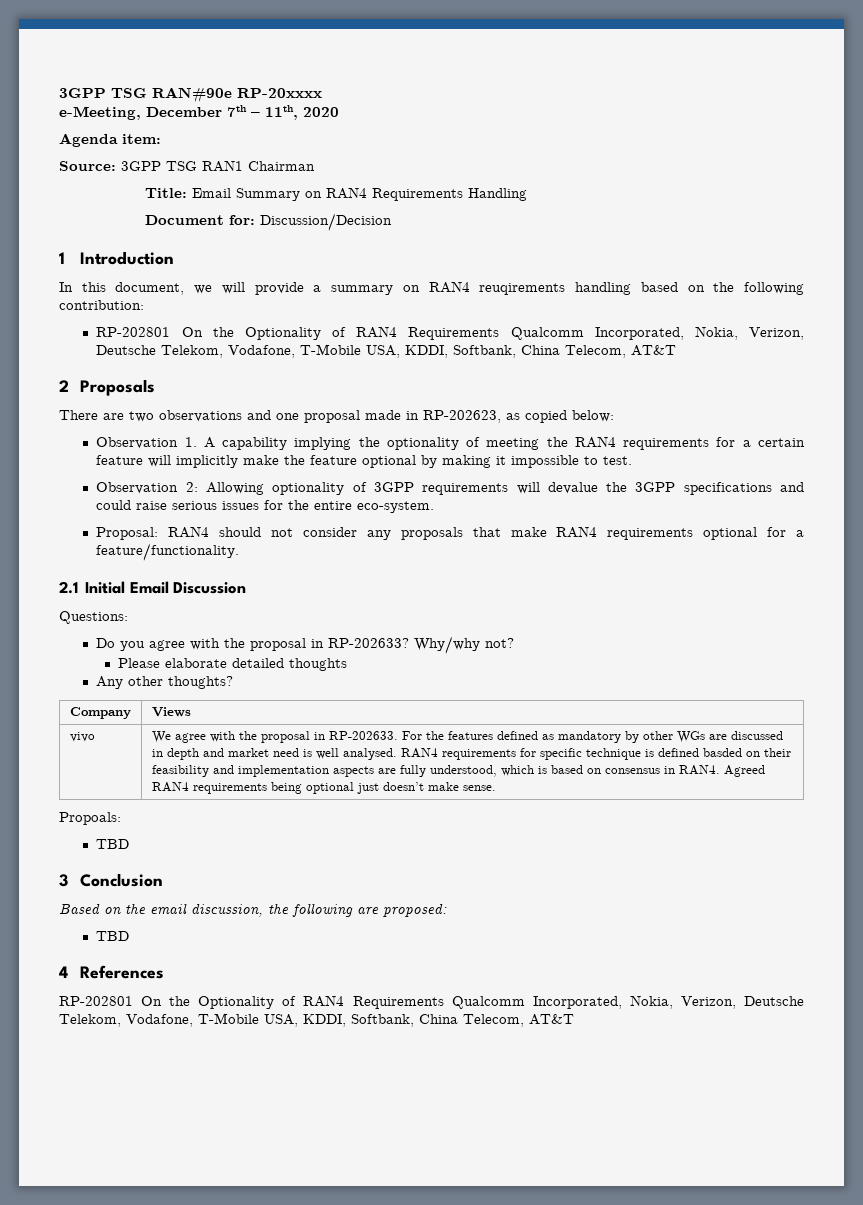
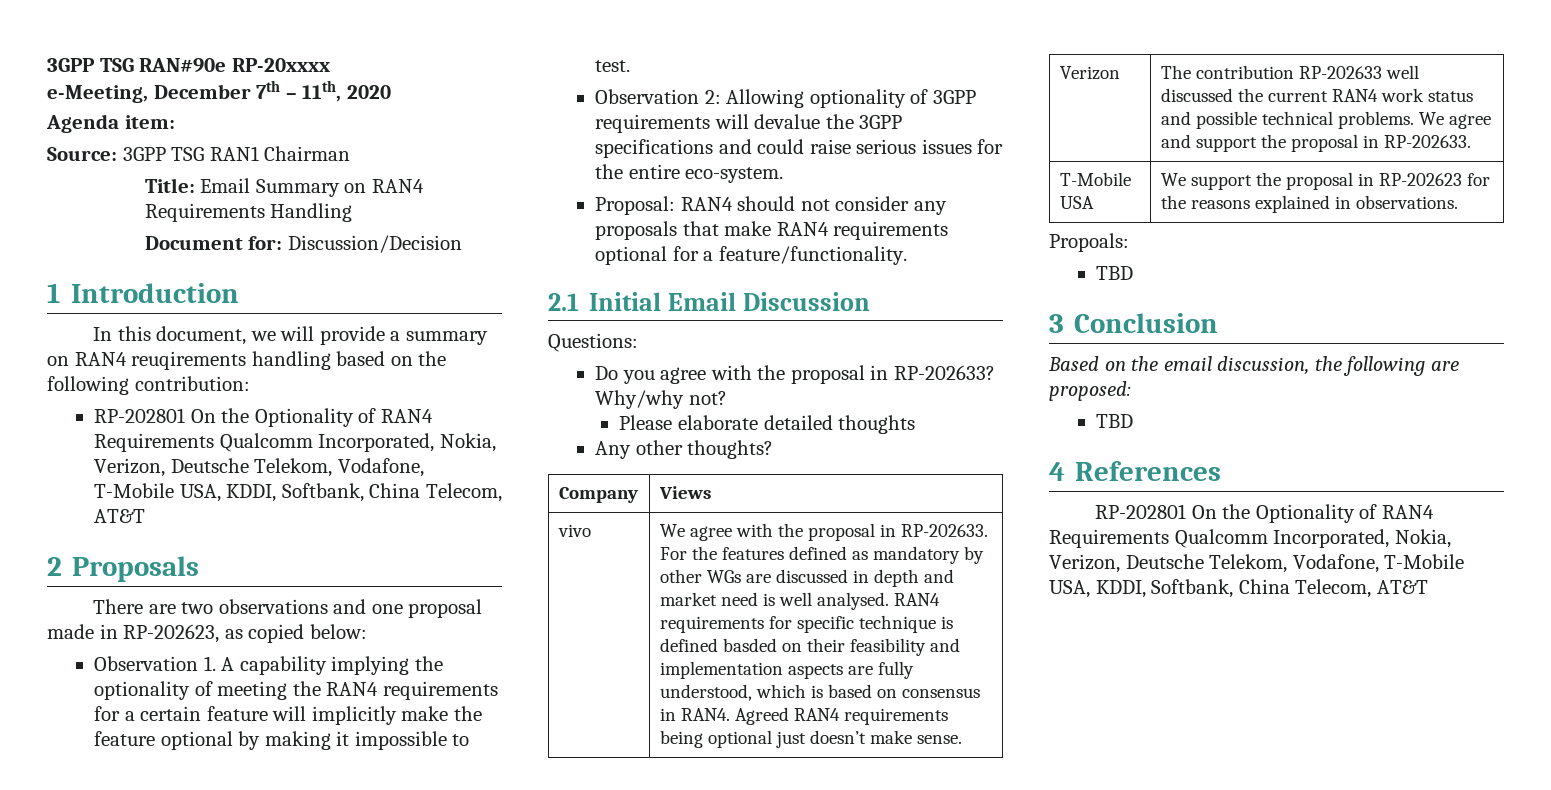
+ Verizon | The contribution RP-202633 well discussed the current RAN4 work status and possible technical problems. We agree and support the proposal in RP-202633.
+ T-Mobile USA | We support the proposal in RP-202623 for the reasons explained in observations.

